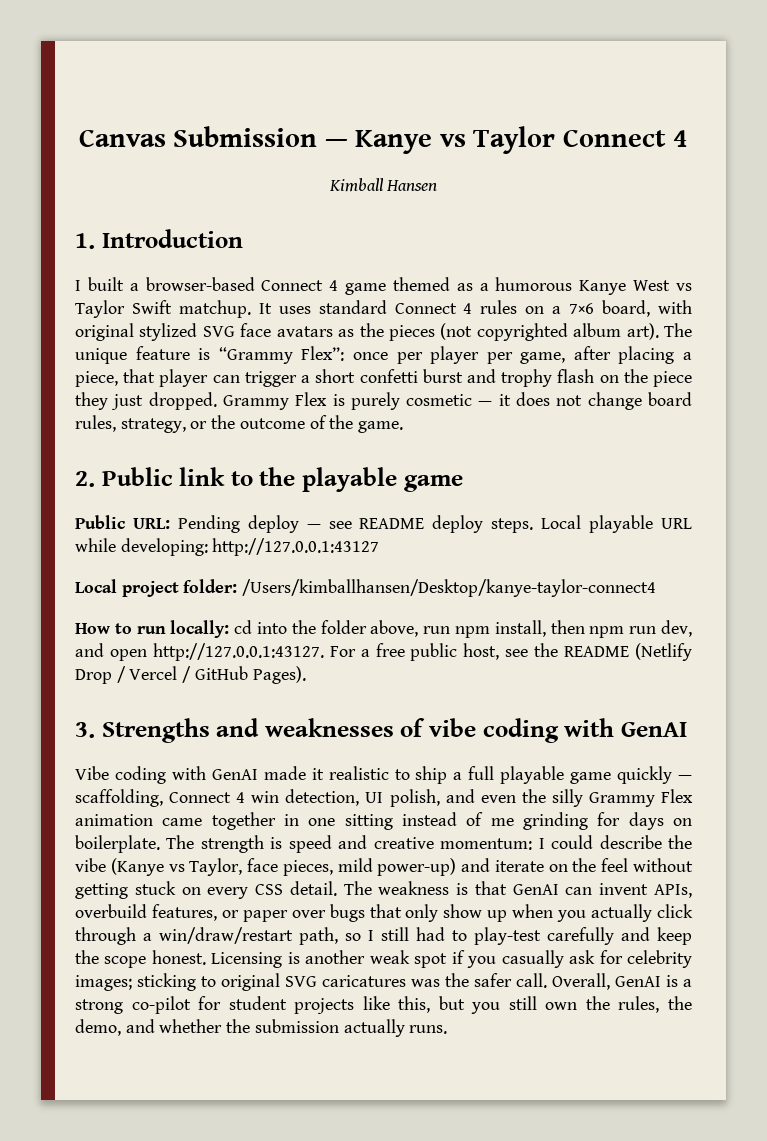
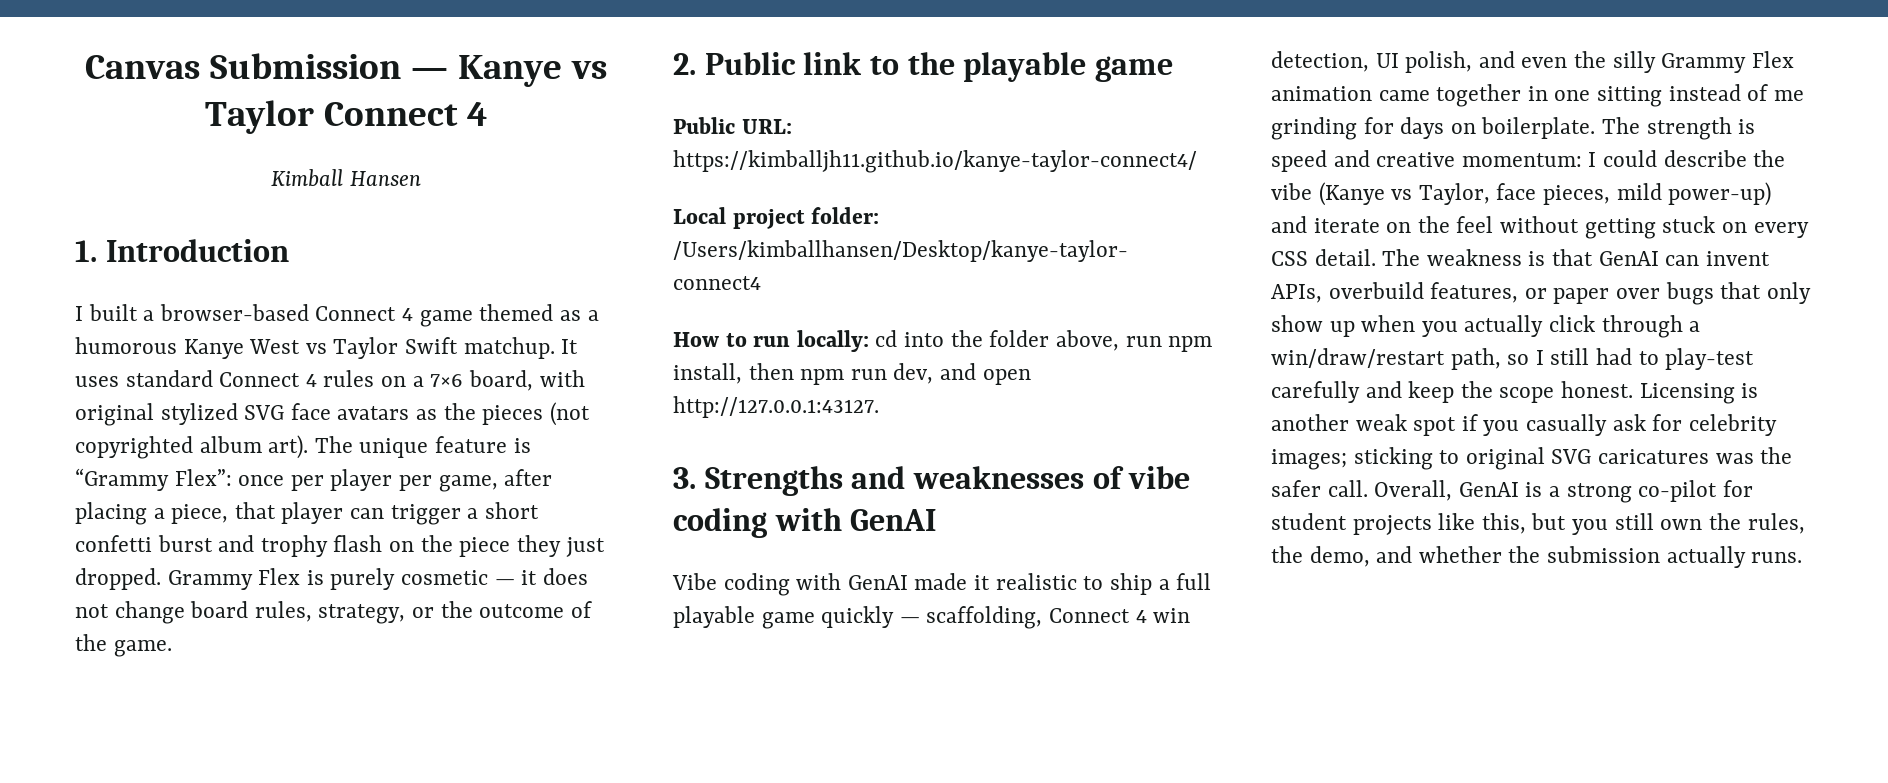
- Public URL: Pending deploy — see README deploy steps. Local playable URL while developing: http://127.0.0.1:43127
+ Public URL: https://kimballjh11.github.io/kanye-taylor-connect4/
- How to run locally: cd into the folder above, run npm install, then npm run dev, and open http://127.0.0.1:43127. For a free public host, see the README (Netlify Drop / Vercel / GitHub Pages).
+ How to run locally: cd into the folder above, run npm install, then npm run dev, and open http://127.0.0.1:43127.

